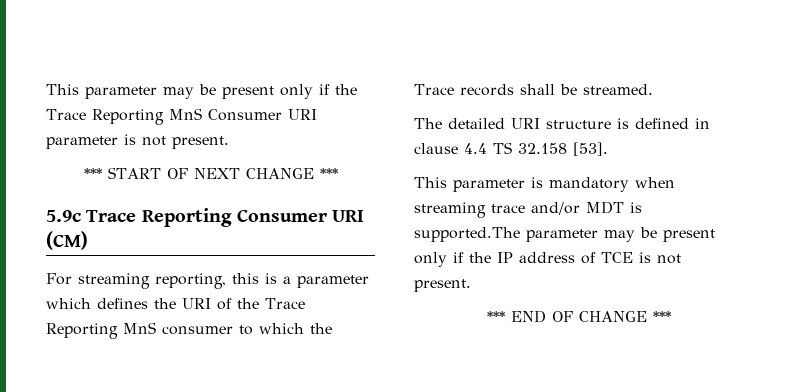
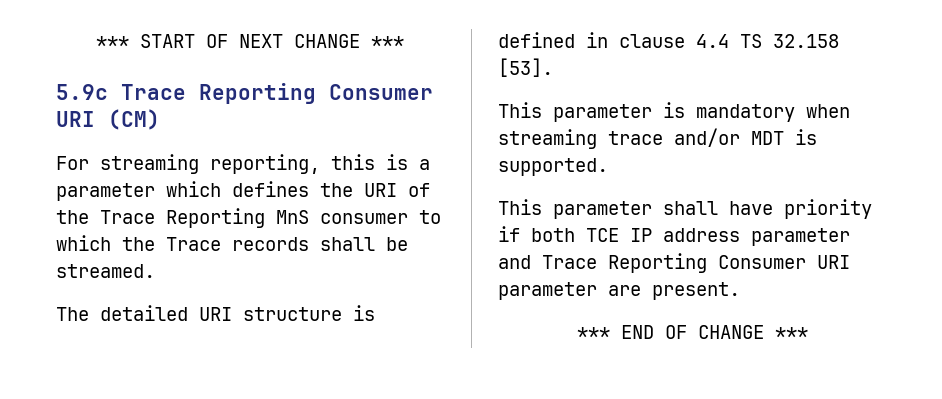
- This parameter may be present only if the Trace Reporting MnS Consumer URI parameter is not present.
- This parameter is mandatory when streaming trace and/or MDT is supported.The parameter may be present only if the IP address of TCE is not present.
+ This parameter is mandatory when streaming trace and/or MDT is supported.
+ This parameter shall have priority if both TCE IP address parameter and Trace Reporting Consumer URI parameter are present.

